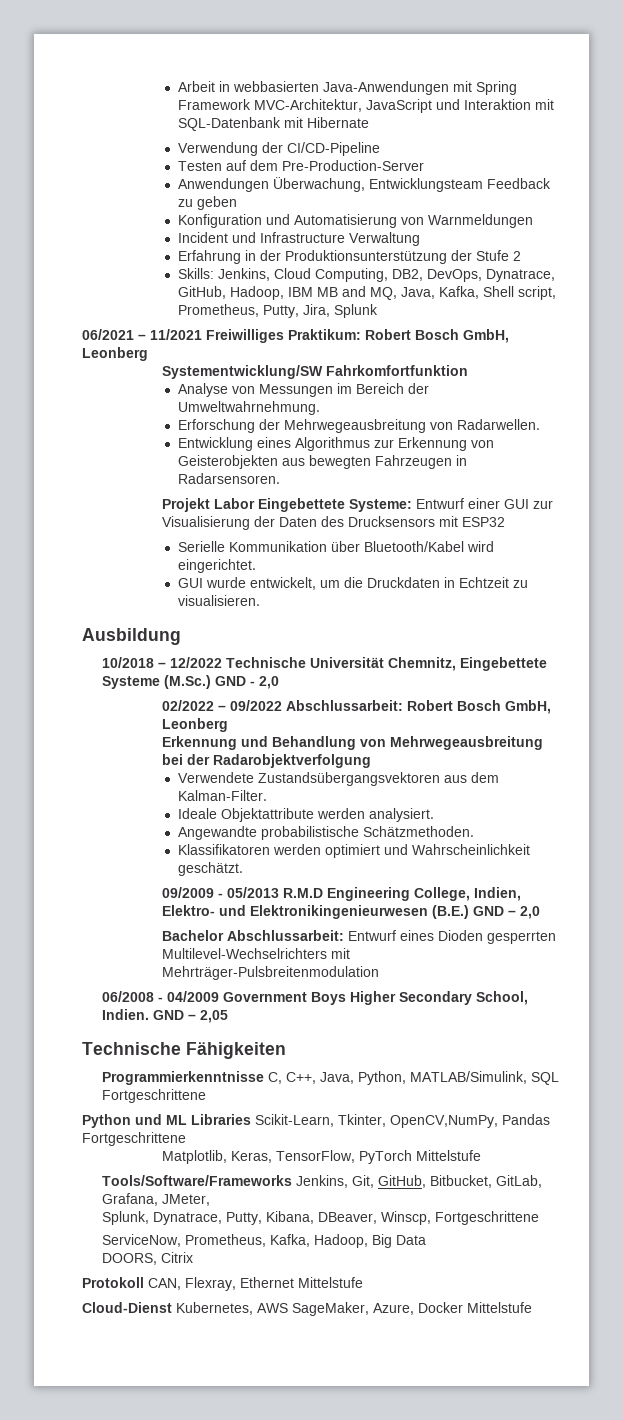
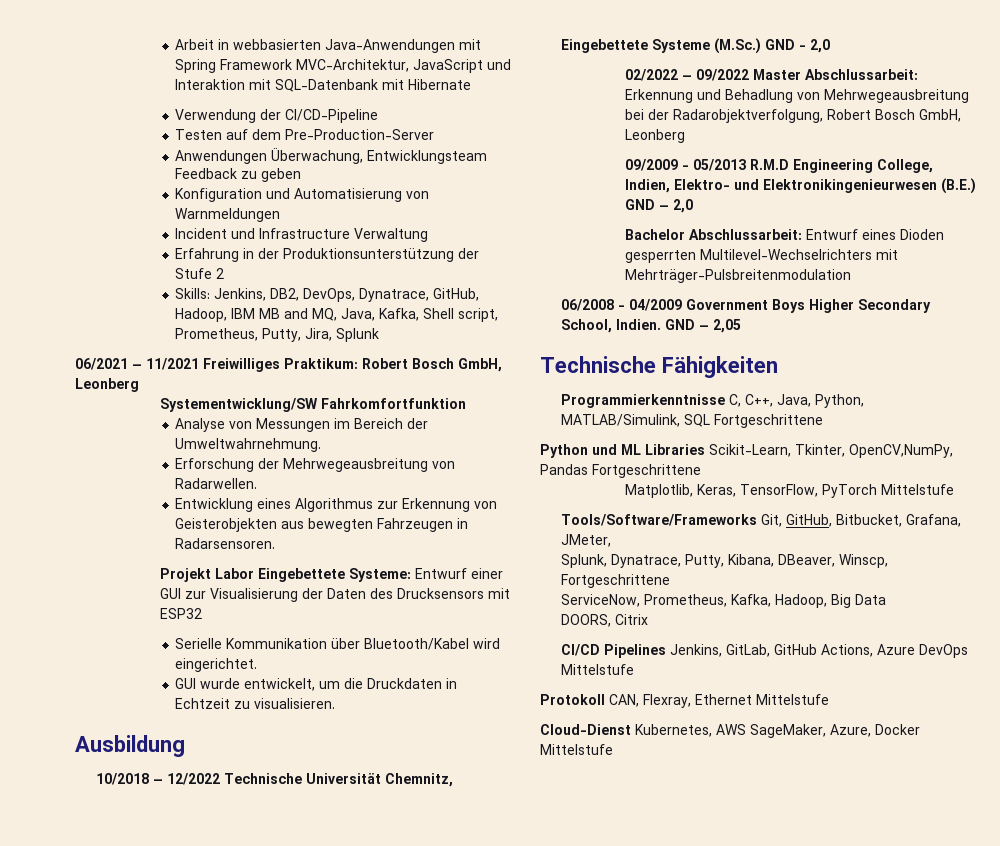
- Skills: Jenkins, Cloud Computing, DB2, DevOps, Dynatrace, GitHub, Hadoop, IBM MB and MQ, Java, Kafka, Shell script, Prometheus, Putty, Jira, Splunk
+ Skills: Jenkins, DB2, DevOps, Dynatrace, GitHub, Hadoop, IBM MB and MQ, Java, Kafka, Shell script, Prometheus, Putty, Jira, Splunk
- 02/2022 – 09/2022 Abschlussarbeit: Robert Bosch GmbH, Leonberg
- Erkennung und Behandlung von Mehrwegeausbreitung bei der Radarobjektverfolgung
- Verwendete Zustandsübergangsvektoren aus dem Kalman-Filter.
- Ideale Objektattribute werden analysiert.
- Angewandte probabilistische Schätzmethoden.
- Klassifikatoren werden optimiert und Wahrscheinlichkeit geschätzt.
+ 02/2022 – 09/2022 Master Abschlussarbeit: Erkennung und Behadlung von Mehrwegeausbreitung bei der Radarobjektverfolgung, Robert Bosch GmbH, Leonberg
- Tools/Software/Frameworks Jenkins, Git, GitHub, Bitbucket, GitLab, Grafana, JMeter,
+ Tools/Software/Frameworks Git, GitHub, Bitbucket, Grafana, JMeter,
+ CI/CD Pipelines Jenkins, GitLab, GitHub Actions, Azure DevOps Mittelstufe

